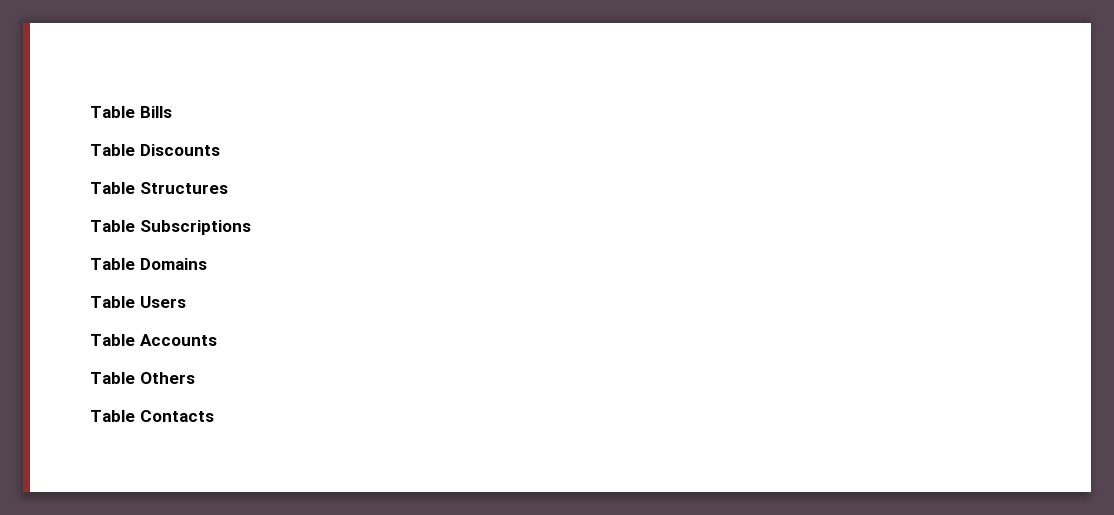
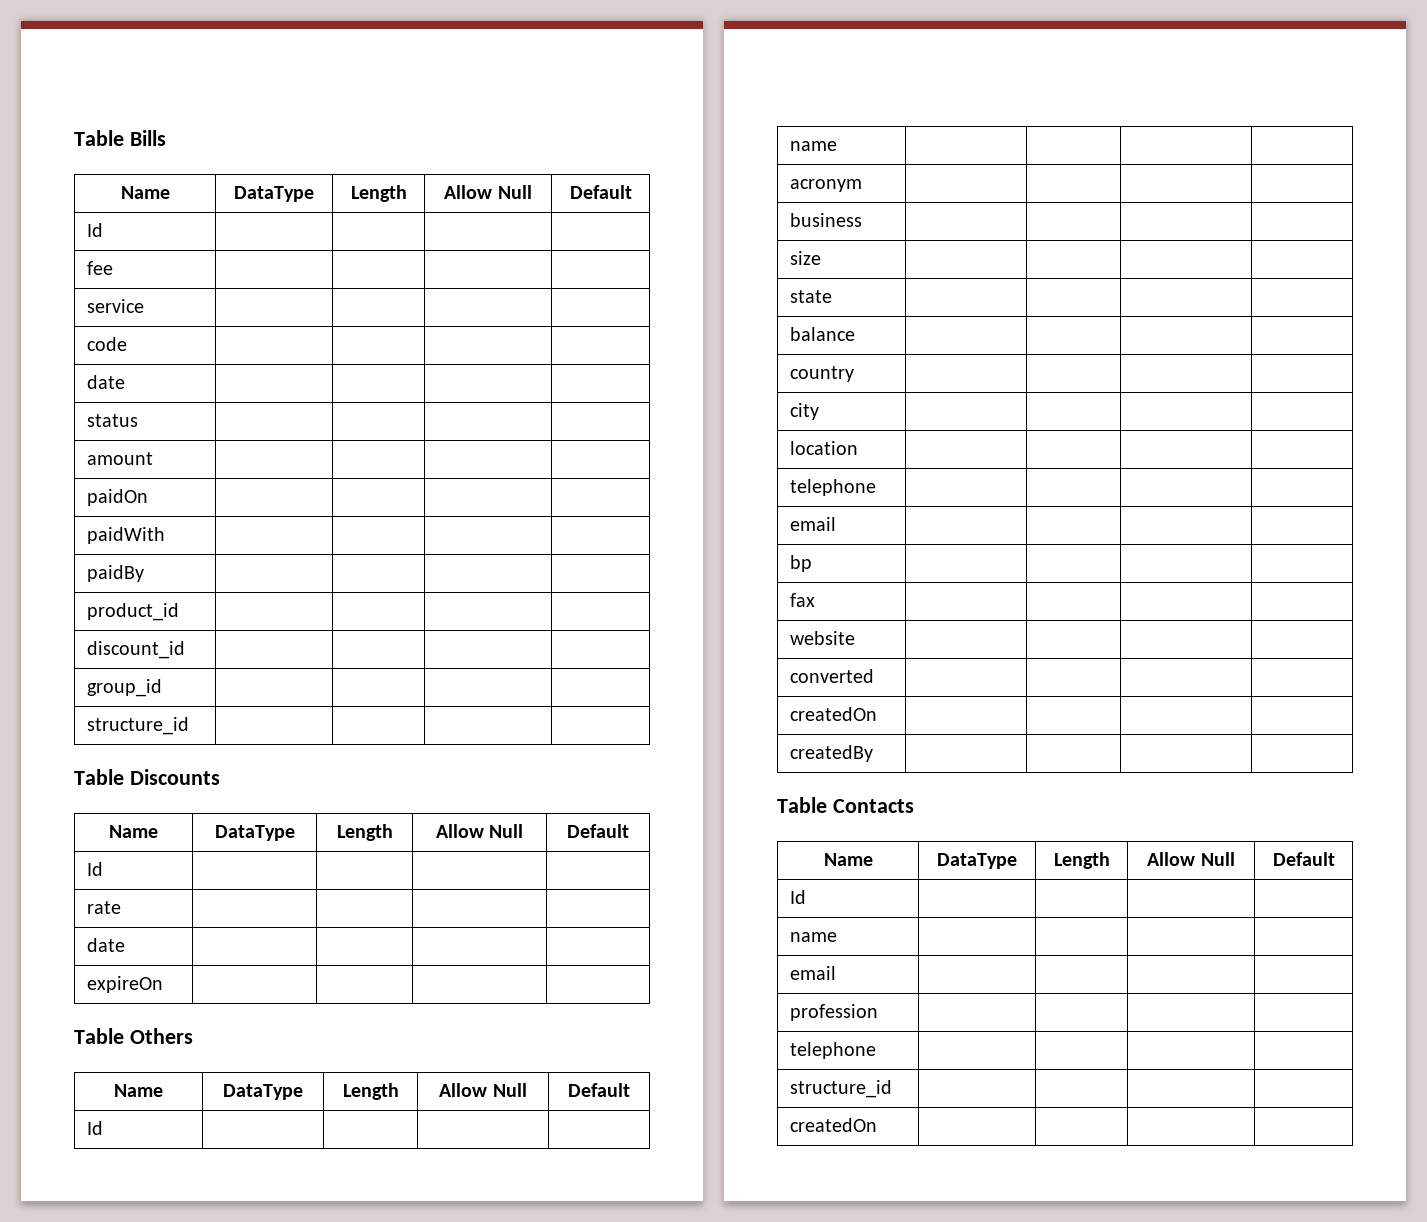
  Table Bills
+ Name | DataType | Length | Allow Null | Default
+ Id | | | |
+ fee | | | |
+ service | | | |
+ code | | | |
+ date | | | |
+ status | | | |
+ amount | | | |
+ paidOn | | | |
+ paidWith | | | |
+ paidBy | | | |
+ product_id | | | |
+ discount_id | | | |
+ group_id | | | |
+ structure_id | | | |
  Table Discounts
- Table Structures
- Table Subscriptions
- Table Domains
- Table Users
- Table Accounts
+ Name | DataType | Length | Allow Null | Default
+ Id | | | |
+ rate | | | |
+ date | | | |
+ expireOn | | | |
  Table Others
+ Name | DataType | Length | Allow Null | Default
+ Id | | | |
+ name | | | |
+ acronym | | | |
+ business | | | |
+ size | | | |
+ state | | | |
+ balance | | | |
+ country | | | |
+ city | | | |
+ location | | | |
+ telephone | | | |
+ email | | | |
+ bp | | | |
+ fax | | | |
+ website | | | |
+ converted | | | |
+ createdOn | | | |
+ createdBy | | | |
  Table Contacts
+ Name | DataType | Length | Allow Null | Default
+ Id | | | |
+ name | | | |
+ email | | | |
+ profession | | | |
+ telephone | | | |
+ structure_id | | | |
+ createdOn | | | |

